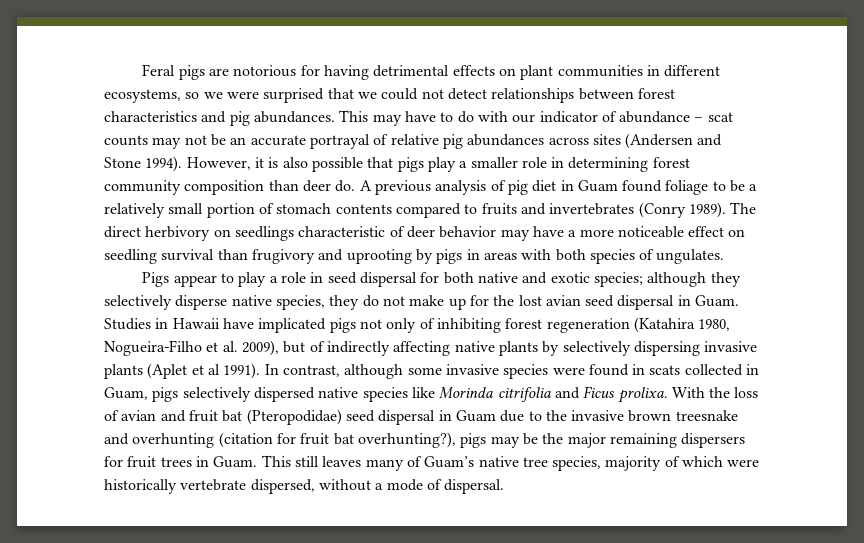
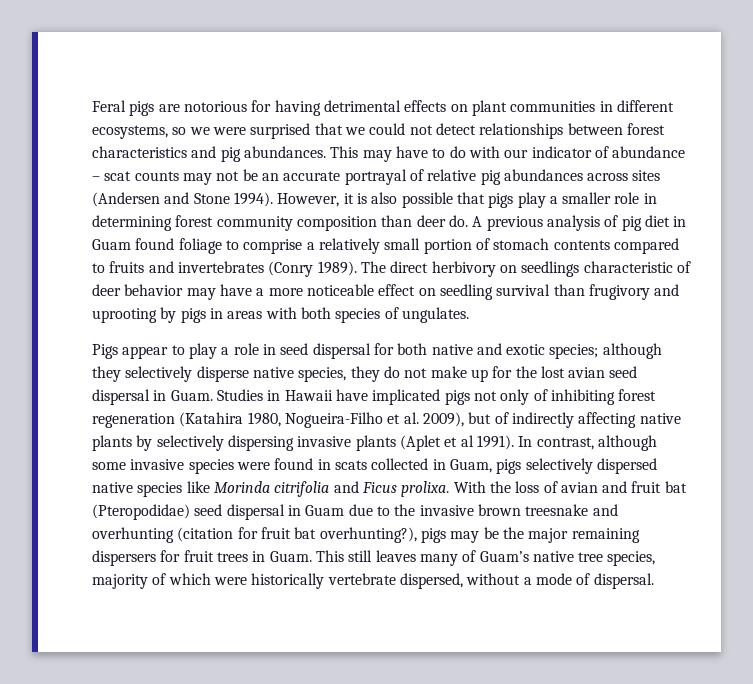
- A previous analysis of pig diet in Guam found foliage to be a relatively small portion of stomach contents compared to fruits and invertebrates (Conry 1989).
+ A previous analysis of pig diet in Guam found foliage to comprise a relatively small portion of stomach contents compared to fruits and invertebrates (Conry 1989).

